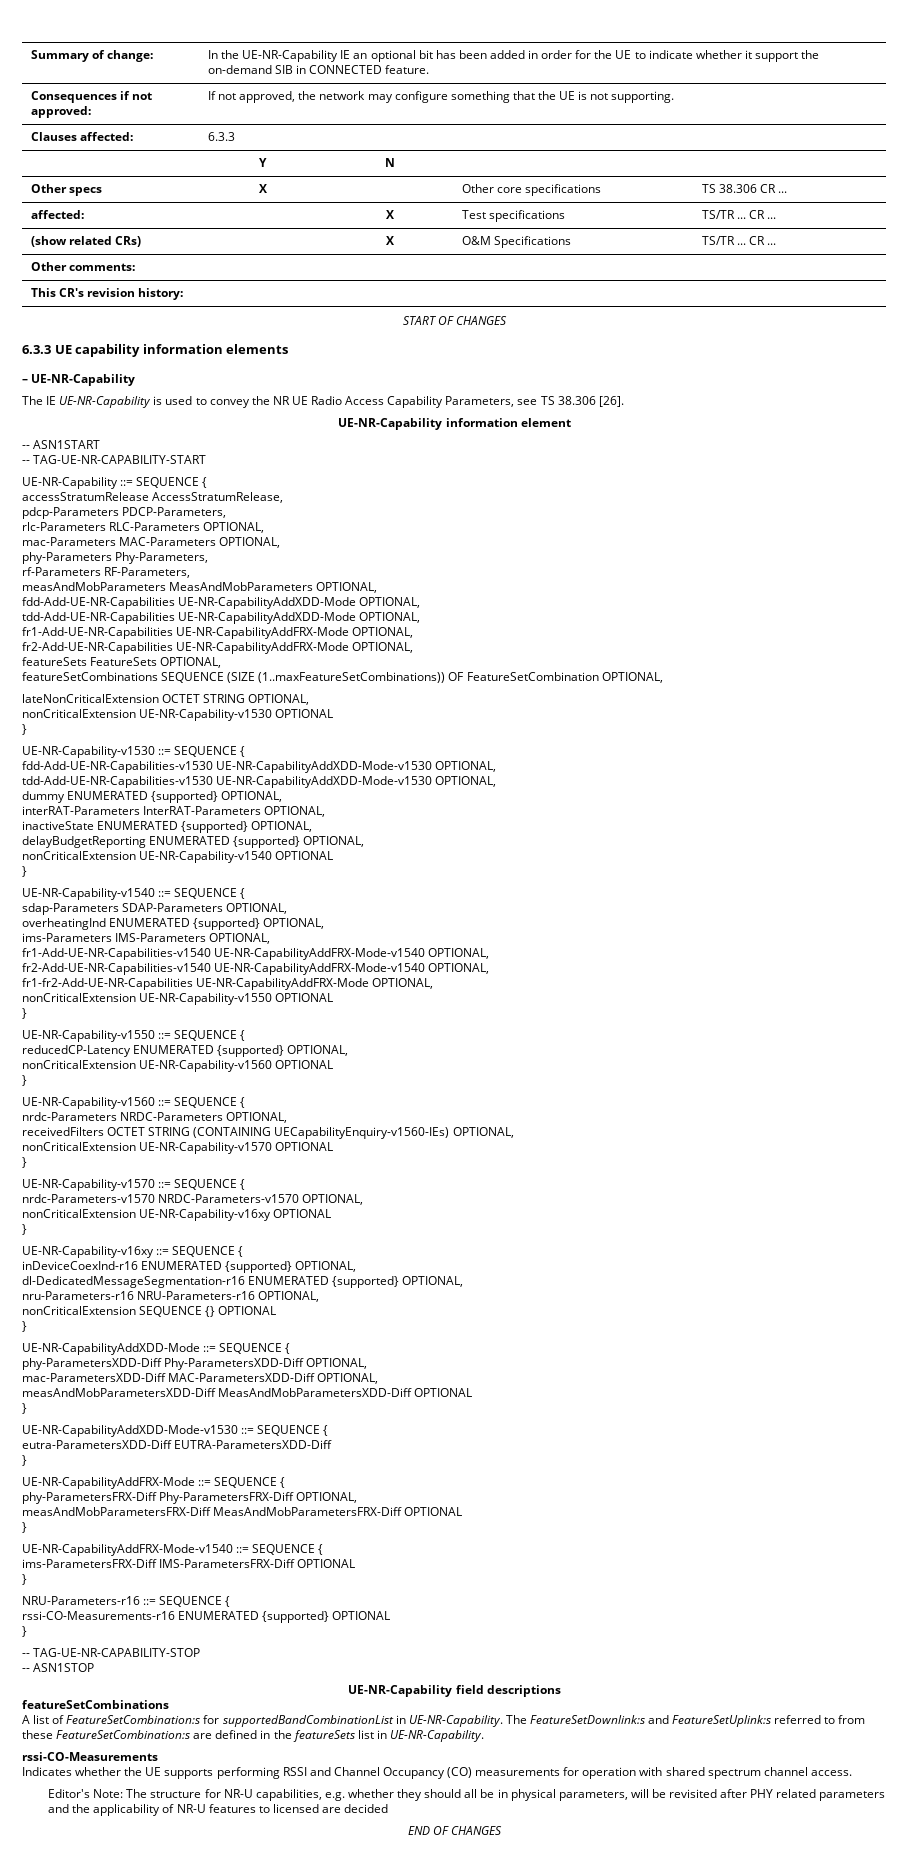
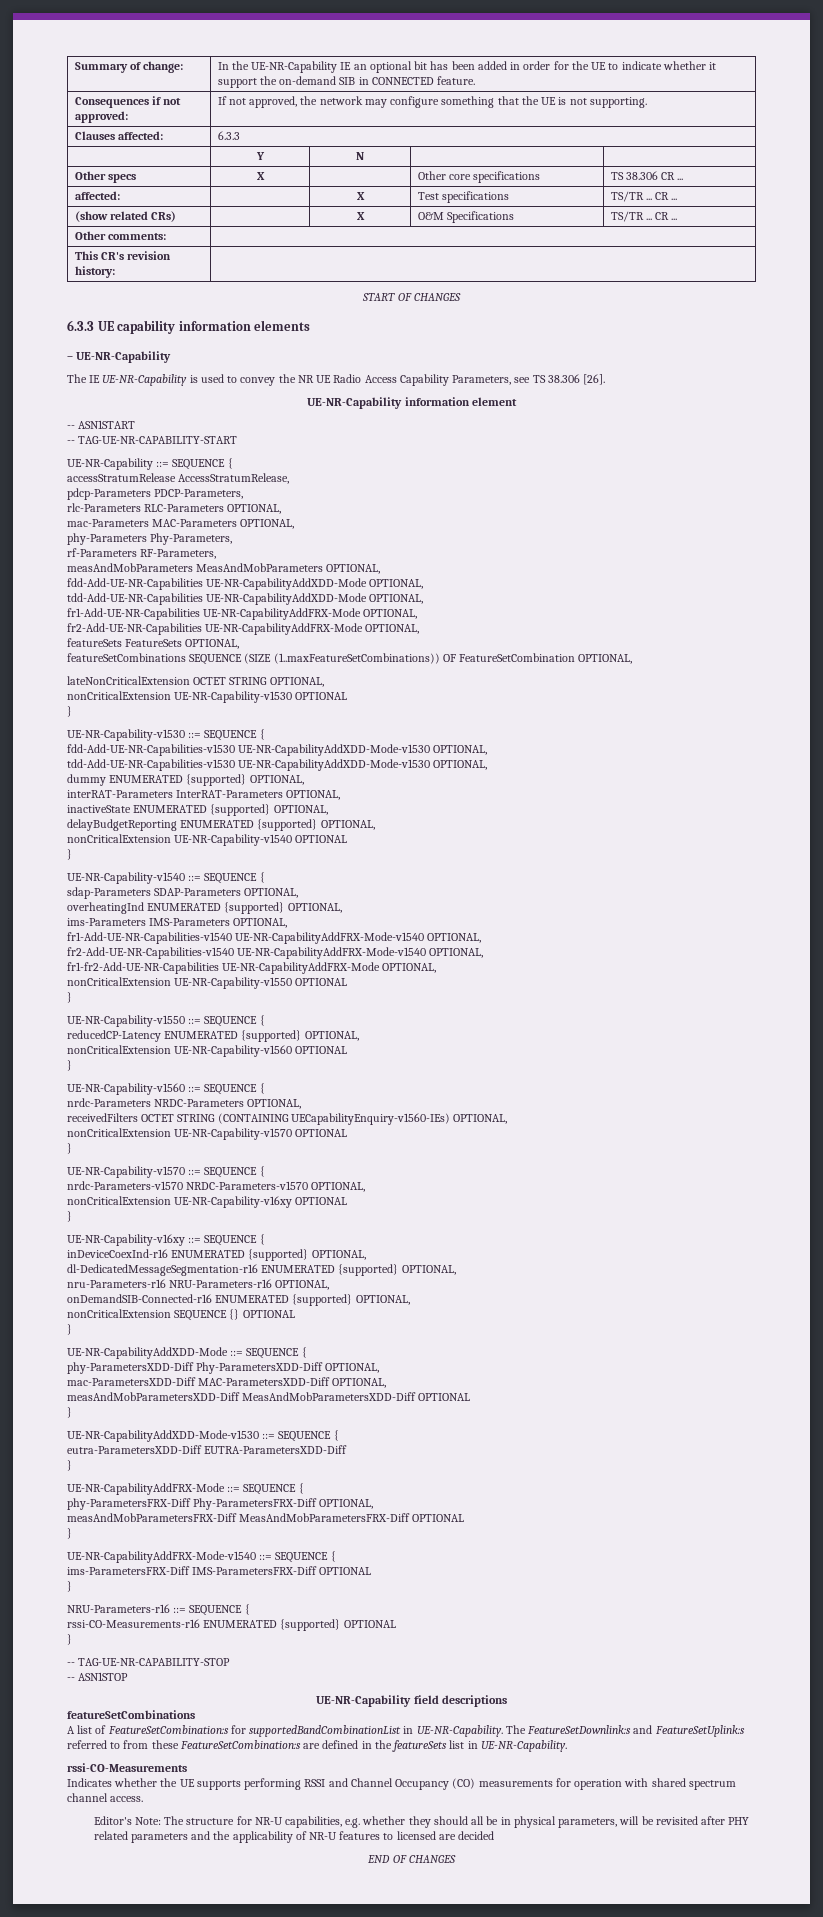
+ onDemandSIB-Connected-r16 ENUMERATED {supported} OPTIONAL,

